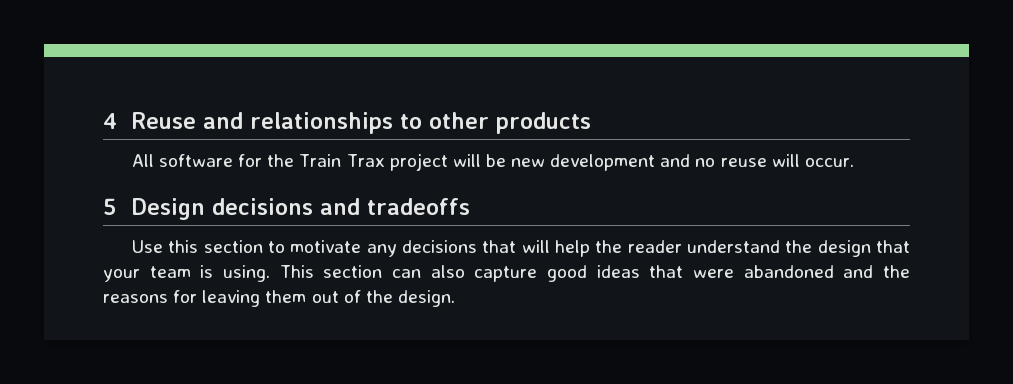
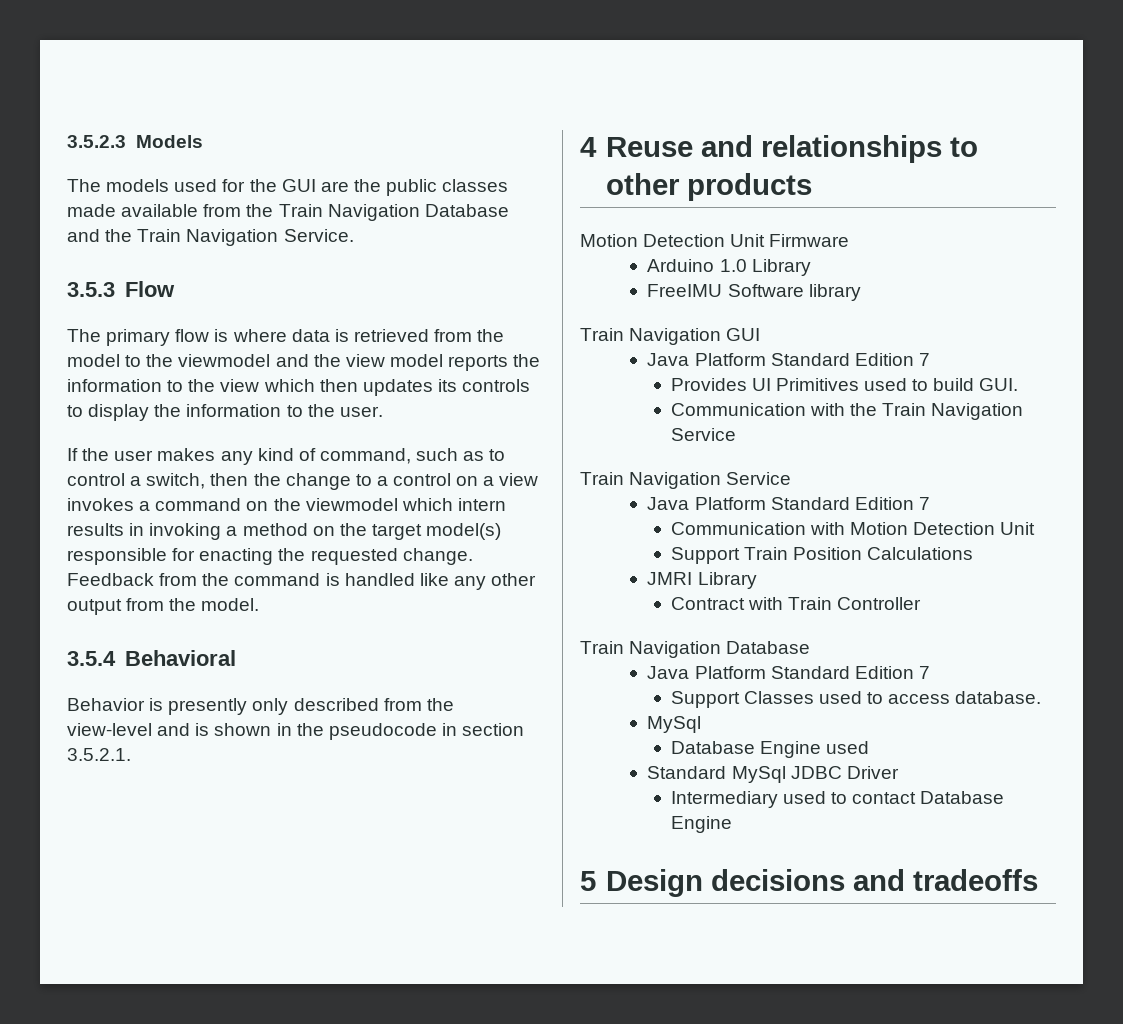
+ 3.5.2.3 Models
+ The models used for the GUI are the public classes made available from the Train Navigation Database and the Train Navigation Service.
+ 3.5.3 Flow
+ The primary flow is where data is retrieved from the model to the viewmodel and the view model reports the information to the view which then updates its controls to display the information to the user.
+ If the user makes any kind of command, such as to control a switch, then the change to a control on a view invokes a command on the viewmodel which intern results in invoking a method on the target model(s) responsible for enacting the requested change. Feedback from the command is handled like any other output from the model.
+ 3.5.4 Behavioral
+ Behavior is presently only described from the view-level and is shown in the pseudocode in section 3.5.2.1.
- All software for the Train Trax project will be new development and no reuse will occur.
+ Motion Detection Unit Firmware
+ Arduino 1.0 Library
+ FreeIMU Software library
+ Train Navigation GUI
+ Java Platform Standard Edition 7
+ Provides UI Primitives used to build GUI.
+ Communication with the Train Navigation Service
+ Train Navigation Service
+ Java Platform Standard Edition 7
+ Communication with Motion Detection Unit
+ Support Train Position Calculations
+ JMRI Library
+ Contract with Train Controller
+ Train Navigation Database
+ Java Platform Standard Edition 7
+ Support Classes used to access database.
+ MySql
+ Database Engine used
+ Standard MySql JDBC Driver
+ Intermediary used to contact Database Engine
- Use this section to motivate any decisions that will help the reader understand the design that your team is using. This section can also capture good ideas that were abandoned and the reasons for leaving them out of the design.

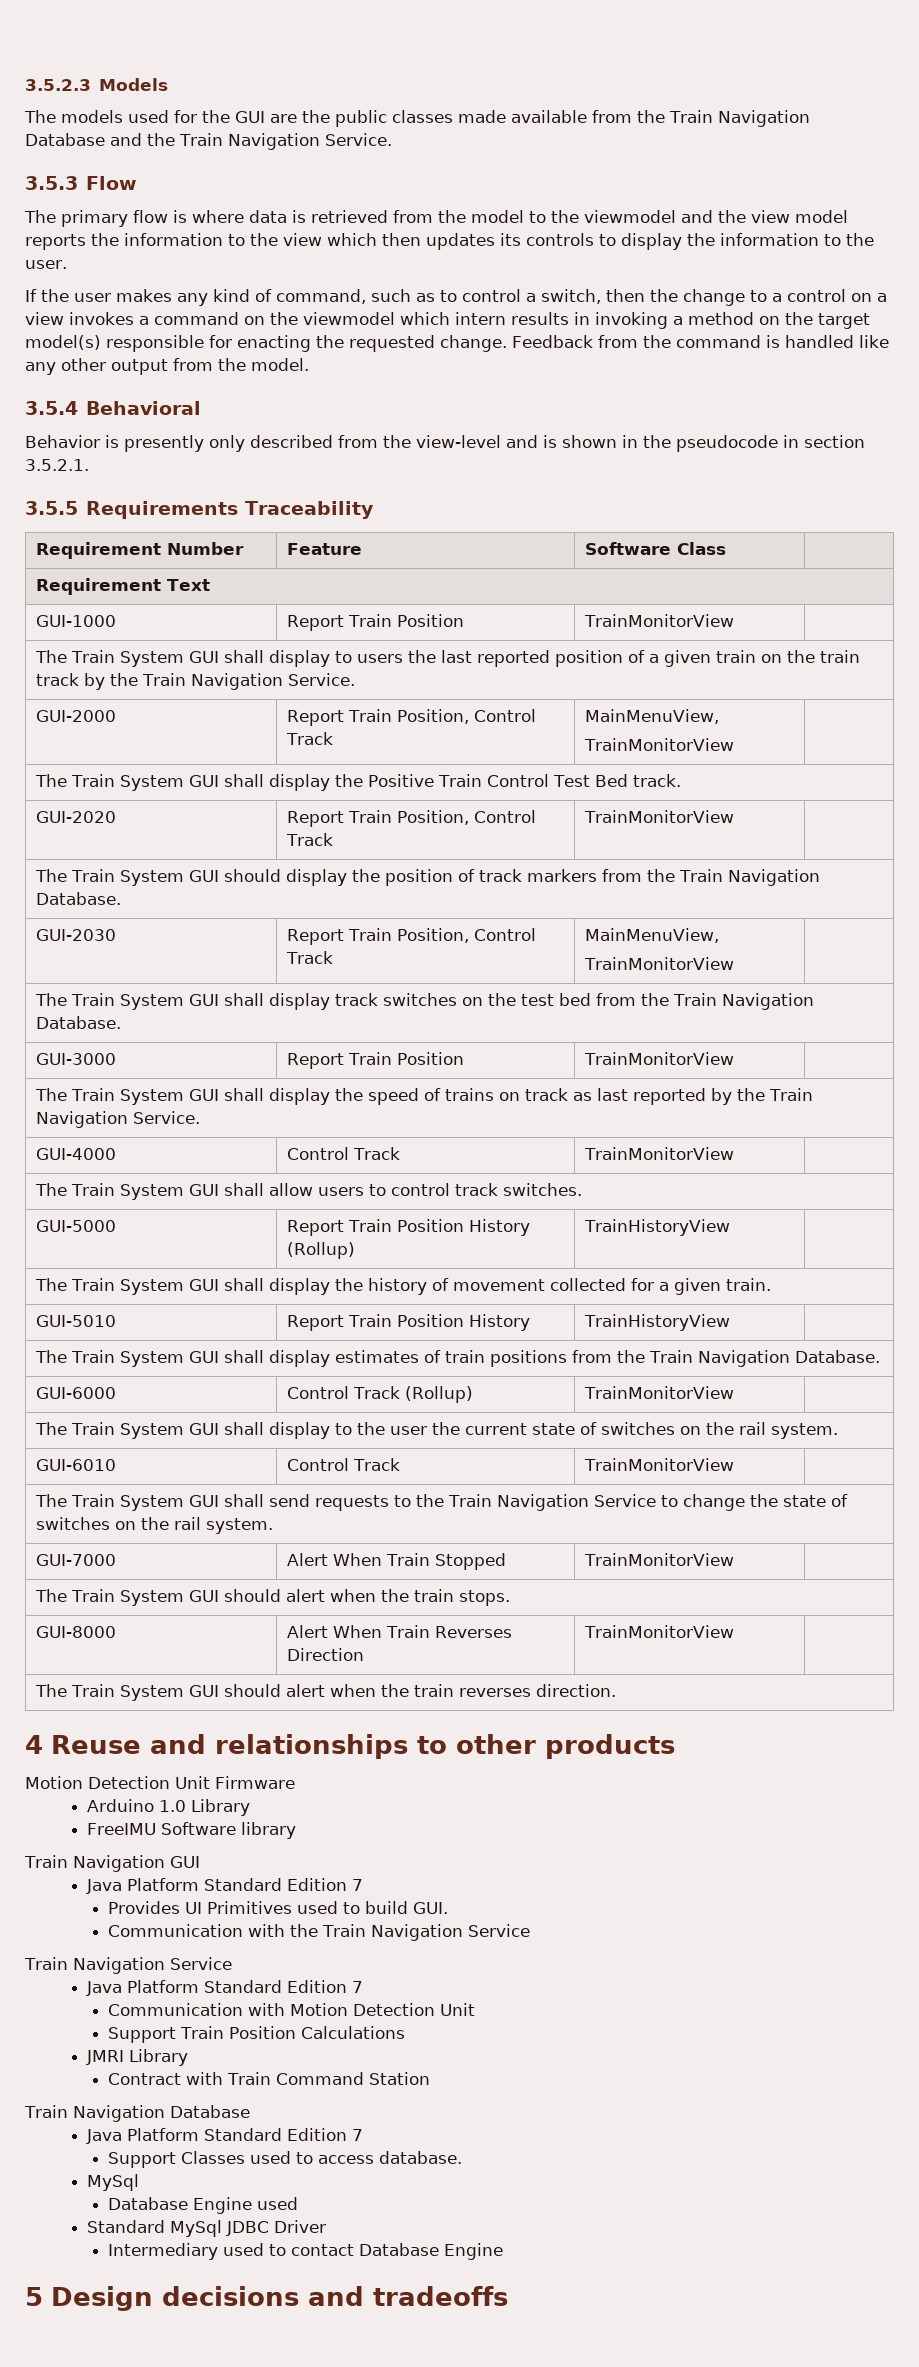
+ 3.5.5 Requirements Traceability
+ Requirement Number | Feature | Software Class |
+ Requirement Text
+ GUI-1000 | Report Train Position | TrainMonitorView |
+ The Train System GUI shall display to users the last reported position of a given train on the train track by the Train Navigation Service.
+ GUI-2000 | Report Train Position, Control Track | MainMenuView,
+ TrainMonitorView |
+ The Train System GUI shall display the Positive Train Control Test Bed track.
+ GUI-2020 | Report Train Position, Control Track | TrainMonitorView |
+ The Train System GUI should display the position of track markers from the Train Navigation Database.
+ GUI-2030 | Report Train Position, Control Track | MainMenuView,
+ TrainMonitorView |
+ The Train System GUI shall display track switches on the test bed from the Train Navigation Database.
+ GUI-3000 | Report Train Position | TrainMonitorView |
+ The Train System GUI shall display the speed of trains on track as last reported by the Train Navigation Service.
+ GUI-4000 | Control Track | TrainMonitorView |
+ The Train System GUI shall allow users to control track switches.
+ GUI-5000 | Report Train Position History (Rollup) | TrainHistoryView |
+ The Train System GUI shall display the history of movement collected for a given train.
+ GUI-5010 | Report Train Position History | TrainHistoryView |
+ The Train System GUI shall display estimates of train positions from the Train Navigation Database.
+ GUI-6000 | Control Track (Rollup) | TrainMonitorView |
+ The Train System GUI shall display to the user the current state of switches on the rail system.
+ GUI-6010 | Control Track | TrainMonitorView |
+ The Train System GUI shall send requests to the Train Navigation Service to change the state of switches on the rail system.
+ GUI-7000 | Alert When Train Stopped | TrainMonitorView |
+ The Train System GUI should alert when the train stops.
+ GUI-8000 | Alert When Train Reverses Direction | TrainMonitorView |
+ The Train System GUI should alert when the train reverses direction.
- Contract with Train Controller
+ Contract with Train Command Station

